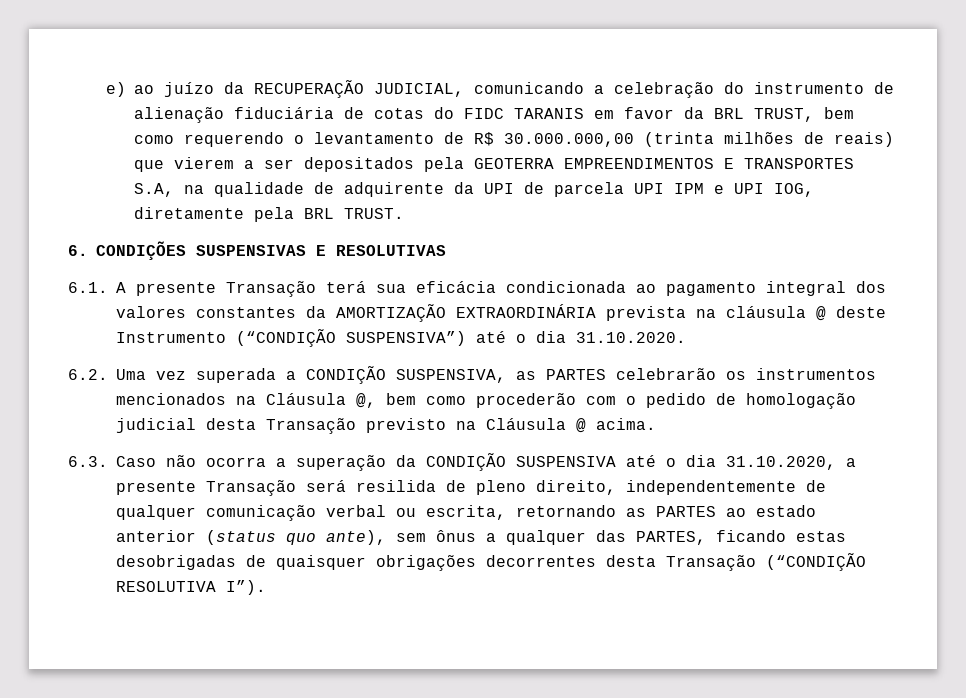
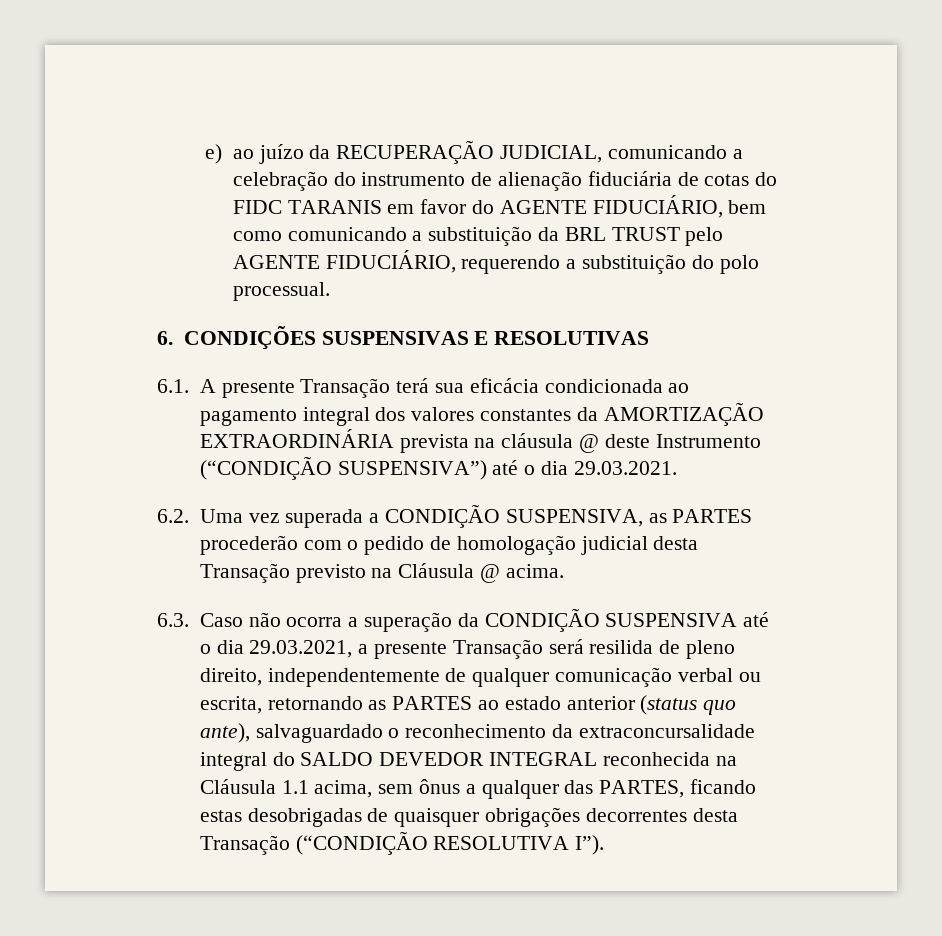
- e) ao juízo da RECUPERAÇÃO JUDICIAL, comunicando a celebração do instrumento de alienação fiduciária de cotas do FIDC TARANIS em favor da BRL TRUST, bem como requerendo o levantamento de R$ 30.000.000,00 (trinta milhões de reais) que vierem a ser depositados pela GEOTERRA EMPREENDIMENTOS E TRANSPORTES S.A, na qualidade de adquirente da UPI de parcela UPI IPM e UPI IOG, diretamente pela BRL TRUST.
+ e) ao juízo da RECUPERAÇÃO JUDICIAL, comunicando a celebração do instrumento de alienação fiduciária de cotas do FIDC TARANIS em favor do AGENTE FIDUCIÁRIO, bem como comunicando a substituição da BRL TRUST pelo AGENTE FIDUCIÁRIO, requerendo a substituição do polo processual.
- 6.1. A presente Transação terá sua eficácia condicionada ao pagamento integral dos valores constantes da AMORTIZAÇÃO EXTRAORDINÁRIA prevista na cláusula @ deste Instrumento (“CONDIÇÃO SUSPENSIVA”) até o dia 31.10.2020.
+ 6.1. A presente Transação terá sua eficácia condicionada ao pagamento integral dos valores constantes da AMORTIZAÇÃO EXTRAORDINÁRIA prevista na cláusula @ deste Instrumento (“CONDIÇÃO SUSPENSIVA”) até o dia 29.03.2021.
- 6.2. Uma vez superada a CONDIÇÃO SUSPENSIVA, as PARTES celebrarão os instrumentos mencionados na Cláusula @, bem como procederão com o pedido de homologação judicial desta Transação previsto na Cláusula @ acima.
+ 6.2. Uma vez superada a CONDIÇÃO SUSPENSIVA, as PARTES procederão com o pedido de homologação judicial desta Transação previsto na Cláusula @ acima.
- 6.3. Caso não ocorra a superação da CONDIÇÃO SUSPENSIVA até o dia 31.10.2020, a presente Transação será resilida de pleno direito, independentemente de qualquer comunicação verbal ou escrita, retornando as PARTES ao estado anterior (status quo ante), sem ônus a qualquer das PARTES, ficando estas desobrigadas de quaisquer obrigações decorrentes desta Transação (“CONDIÇÃO RESOLUTIVA I”).
+ 6.3. Caso não ocorra a superação da CONDIÇÃO SUSPENSIVA até o dia 29.03.2021, a presente Transação será resilida de pleno direito, independentemente de qualquer comunicação verbal ou escrita, retornando as PARTES ao estado anterior (status quo ante), salvaguardado o reconhecimento da extraconcursalidade integral do SALDO DEVEDOR INTEGRAL reconhecida na Cláusula 1.1 acima, sem ônus a qualquer das PARTES, ficando estas desobrigadas de quaisquer obrigações decorrentes desta Transação (“CONDIÇÃO RESOLUTIVA I”).

